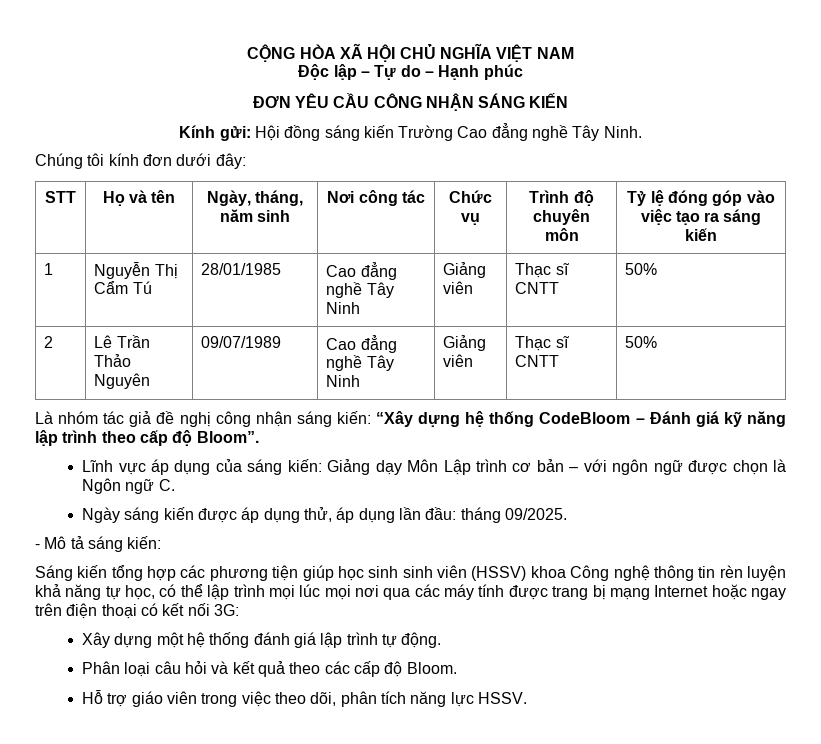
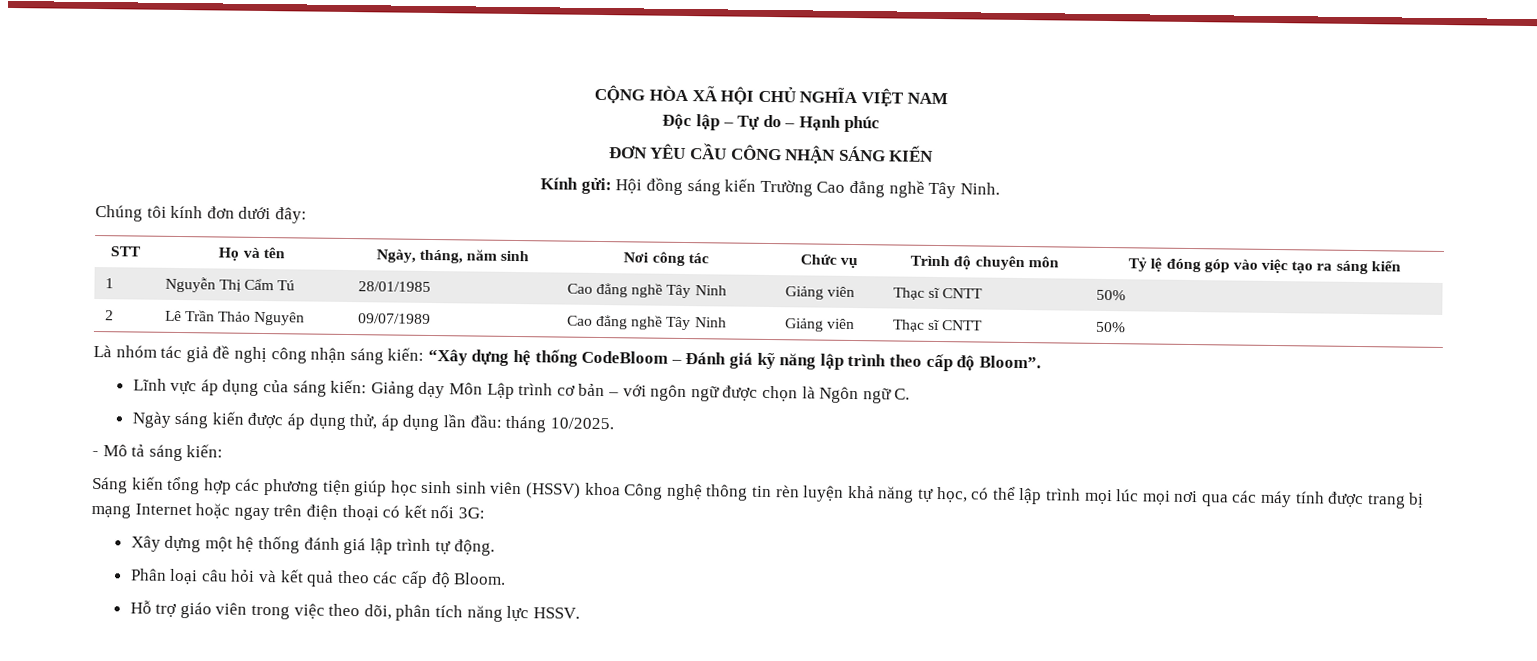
- Ngày sáng kiến được áp dụng thử, áp dụng lần đầu: tháng 09/2025.
+ Ngày sáng kiến được áp dụng thử, áp dụng lần đầu: tháng 10/2025.

